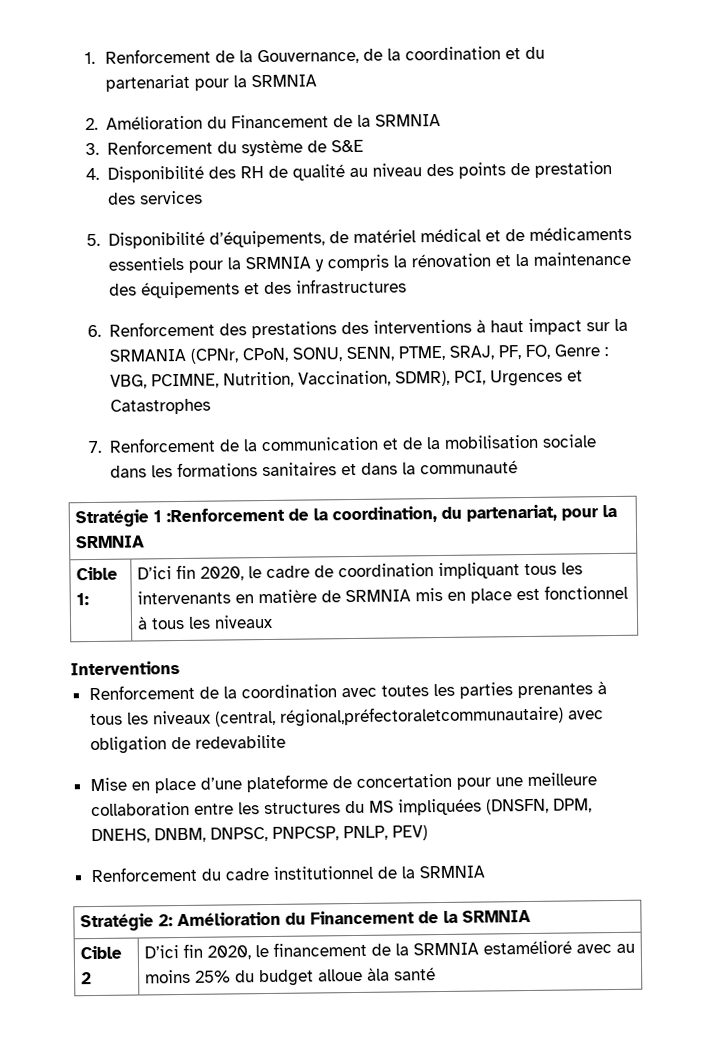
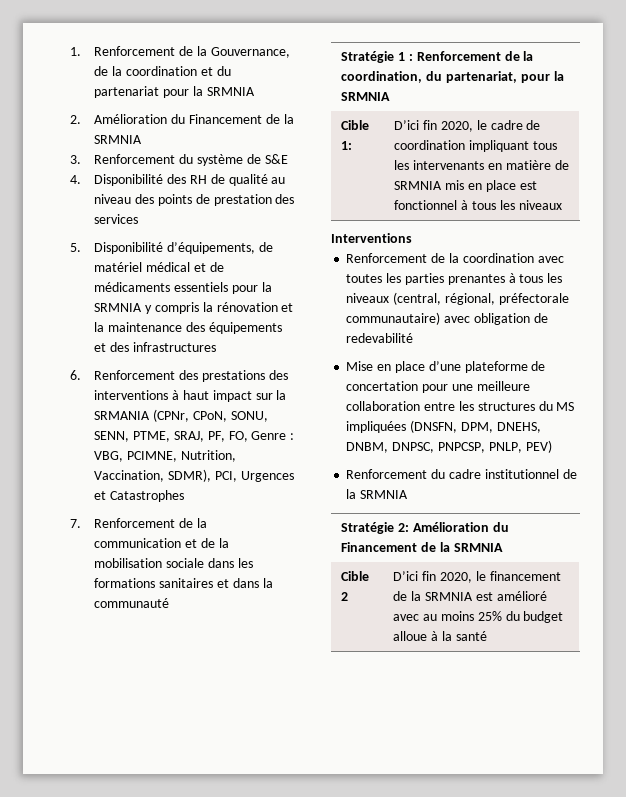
- Stratégie 1 :Renforcement de la coordination, du partenariat, pour la SRMNIA
+ Stratégie 1 : Renforcement de la coordination, du partenariat, pour la SRMNIA
- Renforcement de la coordination avec toutes les parties prenantes à tous les niveaux (central, régional,préfectoraletcommunautaire) avec obligation de redevabilite
+ Renforcement de la coordination avec toutes les parties prenantes à tous les niveaux (central, régional, préfectorale communautaire) avec obligation de redevabilité
- Cible 2 | D’ici fin 2020, le financement de la SRMNIA estamélioré avec au moins 25% du budget alloue àla santé
+ Cible 2 | D’ici fin 2020, le financement de la SRMNIA est amélioré avec au moins 25% du budget alloue à la santé

